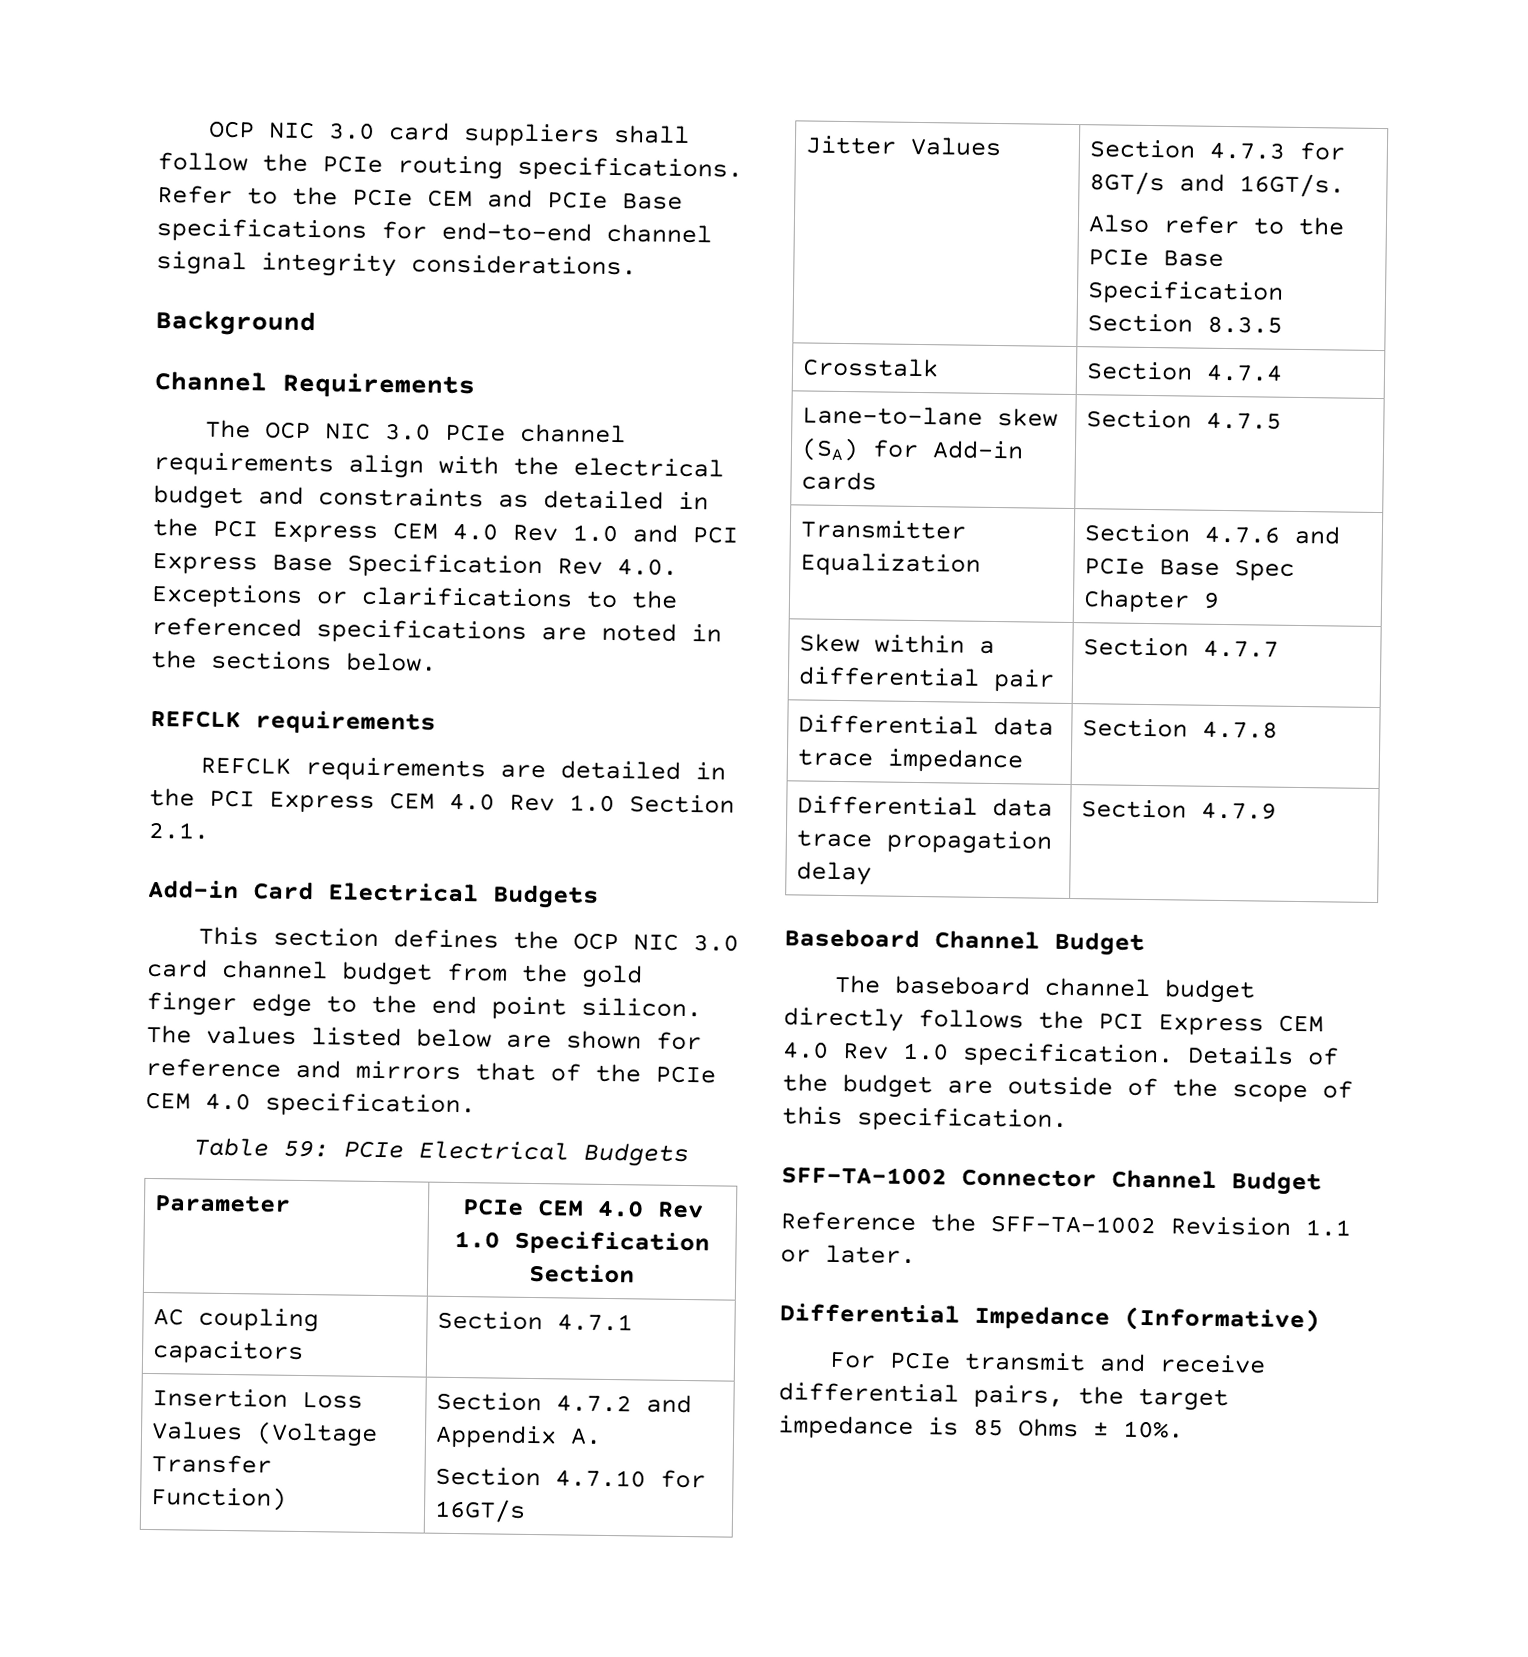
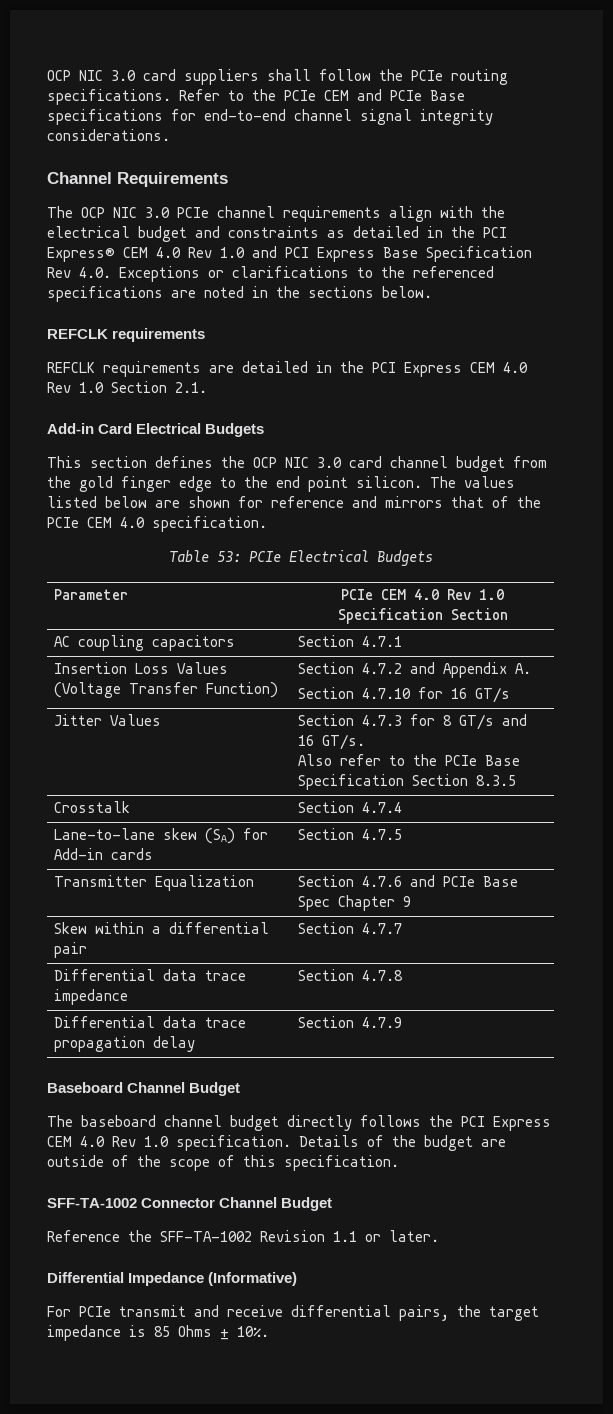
- Background
- The OCP NIC 3.0 PCIe channel requirements align with the electrical budget and constraints as detailed in the PCI Express CEM 4.0 Rev 1.0 and PCI Express Base Specification Rev 4.0. Exceptions or clarifications to the referenced specifications are noted in the sections below.
+ The OCP NIC 3.0 PCIe channel requirements align with the electrical budget and constraints as detailed in the PCI Express® CEM 4.0 Rev 1.0 and PCI Express Base Specification Rev 4.0. Exceptions or clarifications to the referenced specifications are noted in the sections below.
- Table 59: PCIe Electrical Budgets
+ Table 53: PCIe Electrical Budgets
  Insertion Loss Values (Voltage Transfer Function) | Section 4.7.2 and Appendix A.
- Section 4.7.10 for 16GT/s
+ Section 4.7.10 for 16 GT/s
- Jitter Values | Section 4.7.3 for 8GT/s and 16GT/s.
+ Jitter Values | Section 4.7.3 for 8 GT/s and 16 GT/s.

